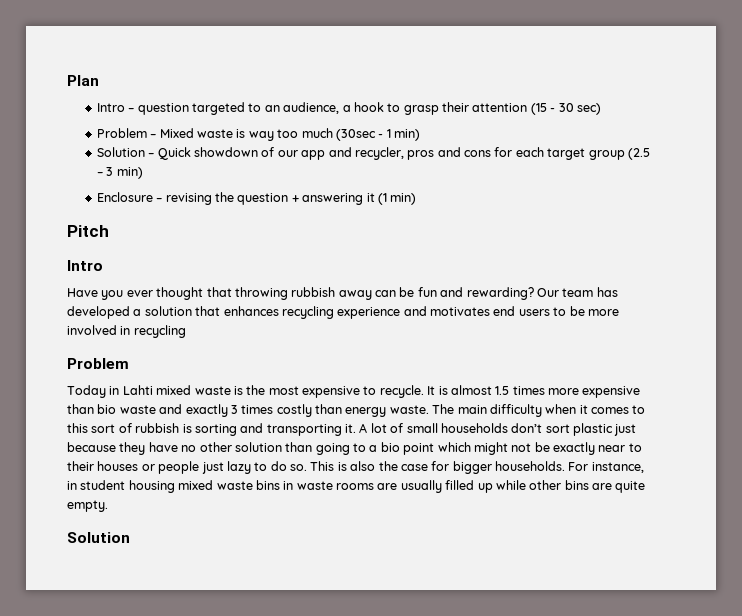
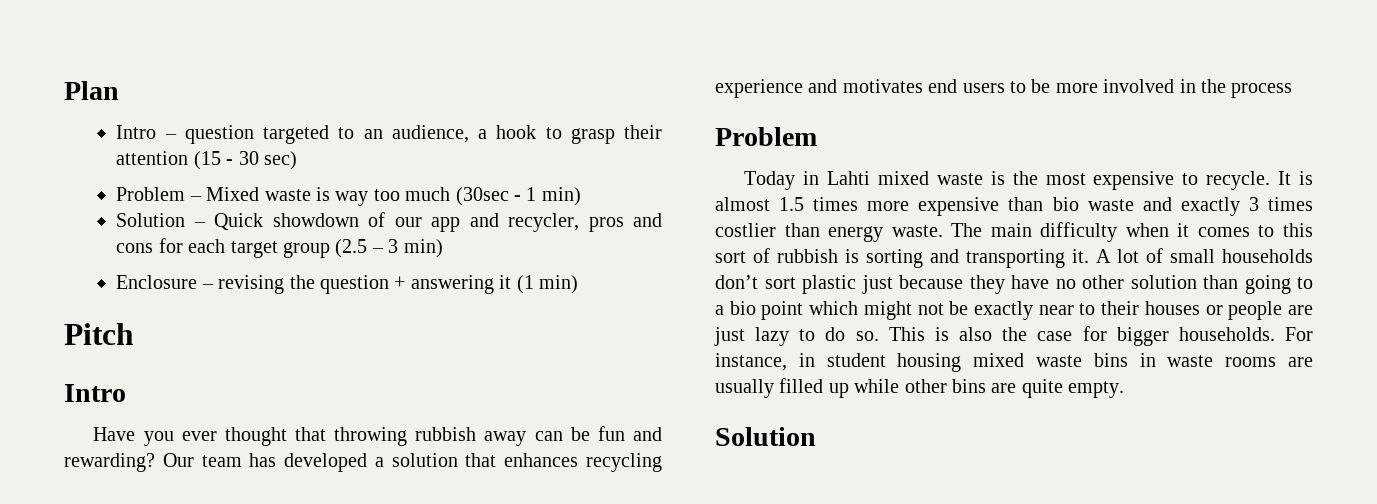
- Our team has developed a solution that enhances recycling experience and motivates end users to be more involved in recycling
+ Our team has developed a solution that enhances recycling experience and motivates end users to be more involved in the process
- It is almost 1.5 times more expensive than bio waste and exactly 3 times costly than energy waste.
+ It is almost 1.5 times more expensive than bio waste and exactly 3 times costlier than energy waste.
- A lot of small households don’t sort plastic just because they have no other solution than going to a bio point which might not be exactly near to their houses or people just lazy to do so.
+ A lot of small households don’t sort plastic just because they have no other solution than going to a bio point which might not be exactly near to their houses or people are just lazy to do so.

